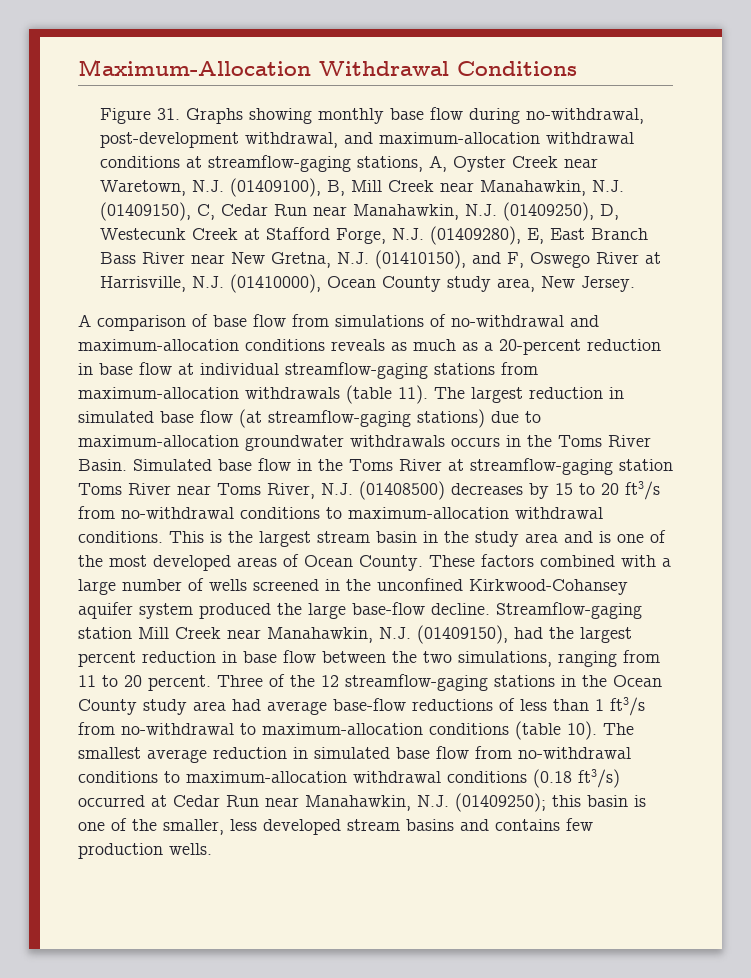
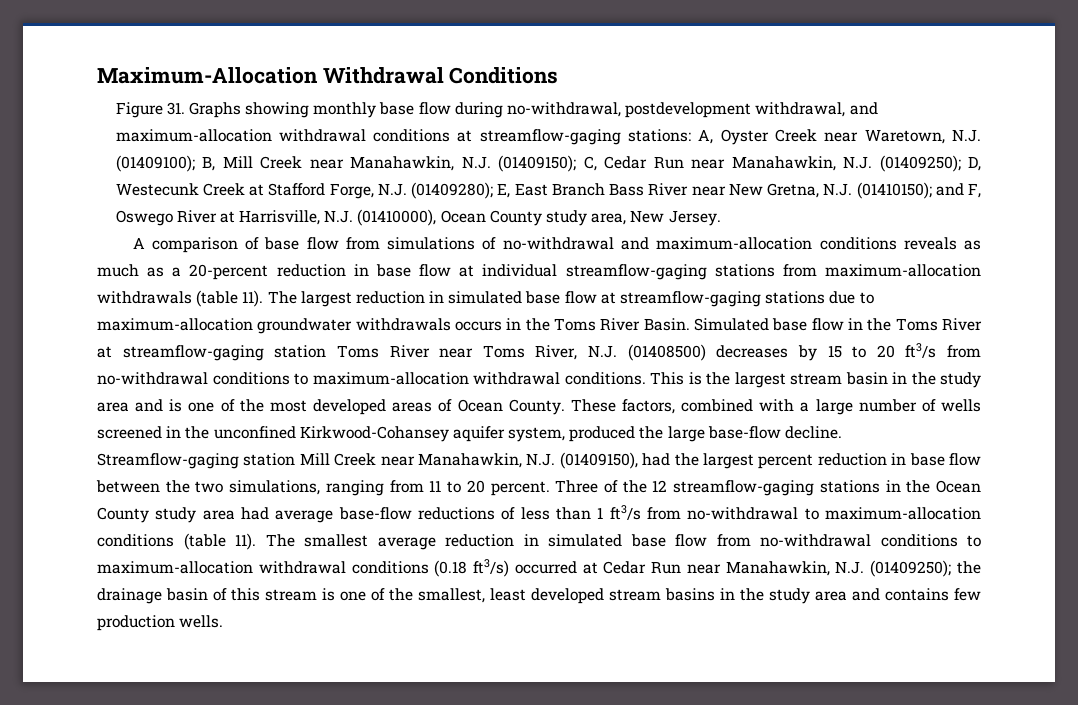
- Figure 31. Graphs showing monthly base flow during no-withdrawal, post-development withdrawal, and maximum-allocation withdrawal conditions at streamflow-gaging stations, A, Oyster Creek near Waretown, N.J. (01409100), B, Mill Creek near Manahawkin, N.J. (01409150), C, Cedar Run near Manahawkin, N.J. (01409250), D, Westecunk Creek at Stafford Forge, N.J. (01409280), E, East Branch Bass River near New Gretna, N.J. (01410150), and F, Oswego River at Harrisville, N.J. (01410000), Ocean County study area, New Jersey.
+ Figure 31. Graphs showing monthly base flow during no-withdrawal, postdevelopment withdrawal, and maximum-allocation withdrawal conditions at streamflow-gaging stations: A, Oyster Creek near Waretown, N.J. (01409100); B, Mill Creek near Manahawkin, N.J. (01409150); C, Cedar Run near Manahawkin, N.J. (01409250); D, Westecunk Creek at Stafford Forge, N.J. (01409280); E, East Branch Bass River near New Gretna, N.J. (01410150); and F, Oswego River at Harrisville, N.J. (01410000), Ocean County study area, New Jersey.
- The largest reduction in simulated base flow (at streamflow-gaging stations) due to maximum-allocation groundwater withdrawals occurs in the Toms River Basin.
+ The largest reduction in simulated base flow at streamflow-gaging stations due to maximum-allocation groundwater withdrawals occurs in the Toms River Basin.
- These factors combined with a large number of wells screened in the unconfined Kirkwood-Cohansey aquifer system produced the large base-flow decline.
+ These factors, combined with a large number of wells screened in the unconfined Kirkwood-Cohansey aquifer system, produced the large base-flow decline.
- Three of the 12 streamflow-gaging stations in the Ocean County study area had average base-flow reductions of less than 1 ft3/s from no-withdrawal to maximum-allocation conditions (table 10).
+ Three of the 12 streamflow-gaging stations in the Ocean County study area had average base-flow reductions of less than 1 ft3/s from no-withdrawal to maximum-allocation conditions (table 11).
- The smallest average reduction in simulated base flow from no-withdrawal conditions to maximum-allocation withdrawal conditions (0.18 ft3/s) occurred at Cedar Run near Manahawkin, N.J. (01409250); this basin is one of the smaller, less developed stream basins and contains few production wells.
+ The smallest average reduction in simulated base flow from no-withdrawal conditions to maximum-allocation withdrawal conditions (0.18 ft3/s) occurred at Cedar Run near Manahawkin, N.J. (01409250); the drainage basin of this stream is one of the smallest, least developed stream basins in the study area and contains few production wells.

